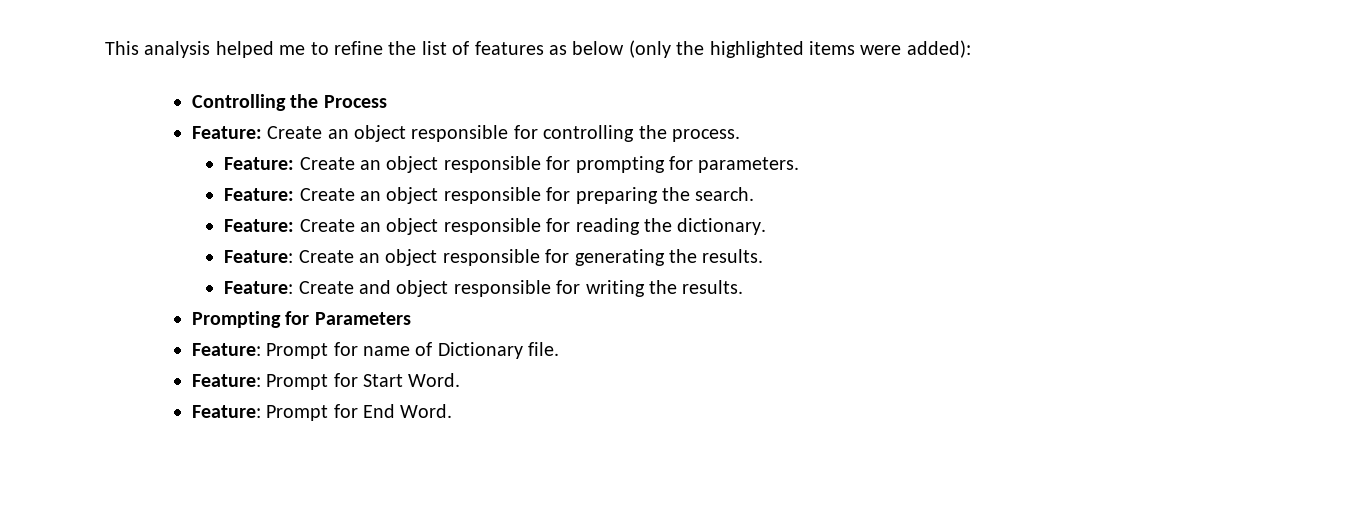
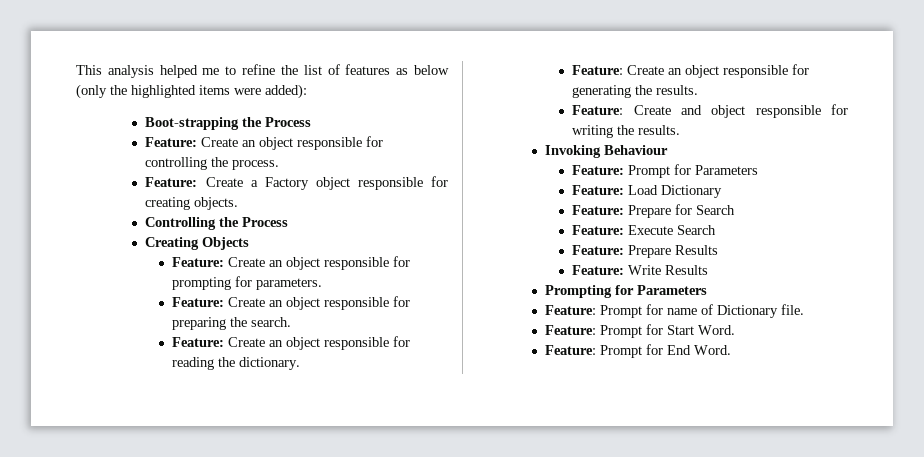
- Controlling the Process
+ Boot-strapping the Process
+ Feature: Create a Factory object responsible for creating objects.
+ Controlling the Process
+ Creating Objects
+ Invoking Behaviour
+ Feature: Prompt for Parameters
+ Feature: Load Dictionary
+ Feature: Prepare for Search
+ Feature: Execute Search
+ Feature: Prepare Results
+ Feature: Write Results

